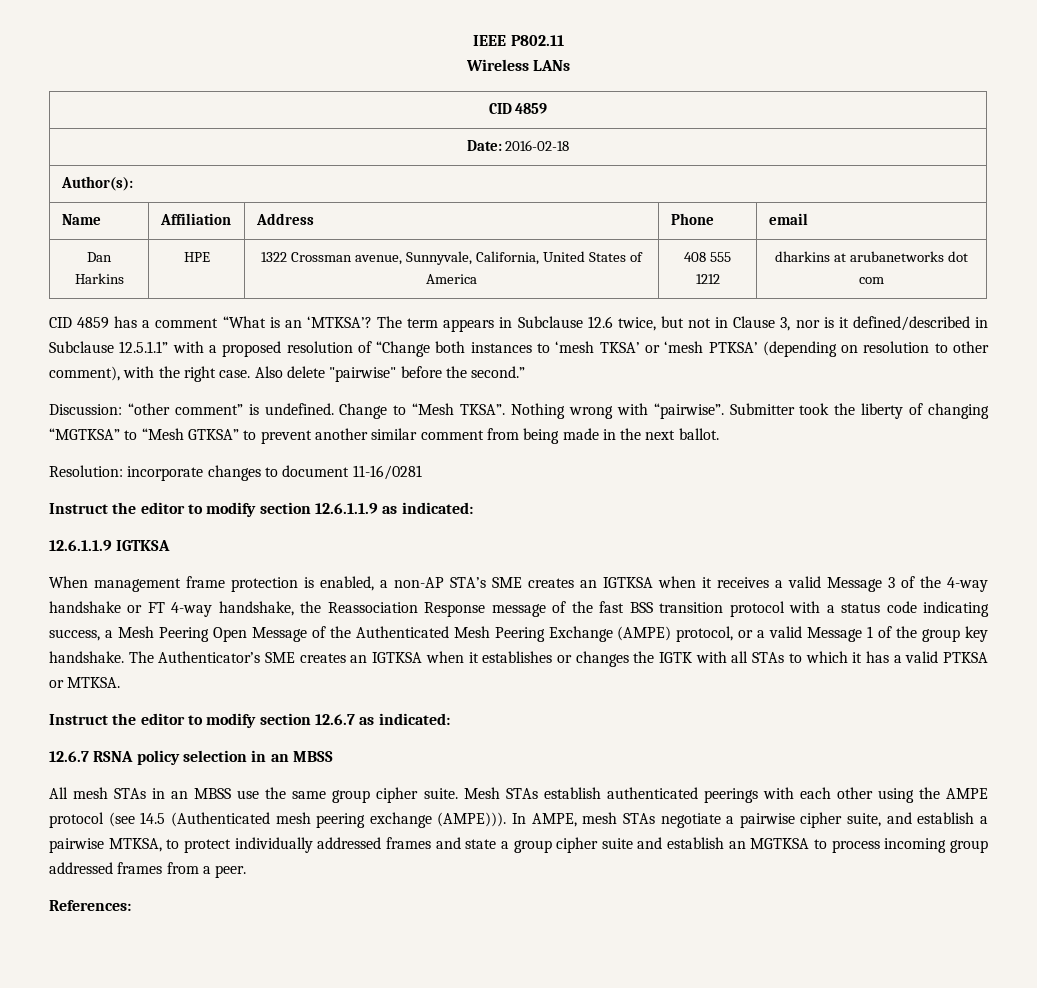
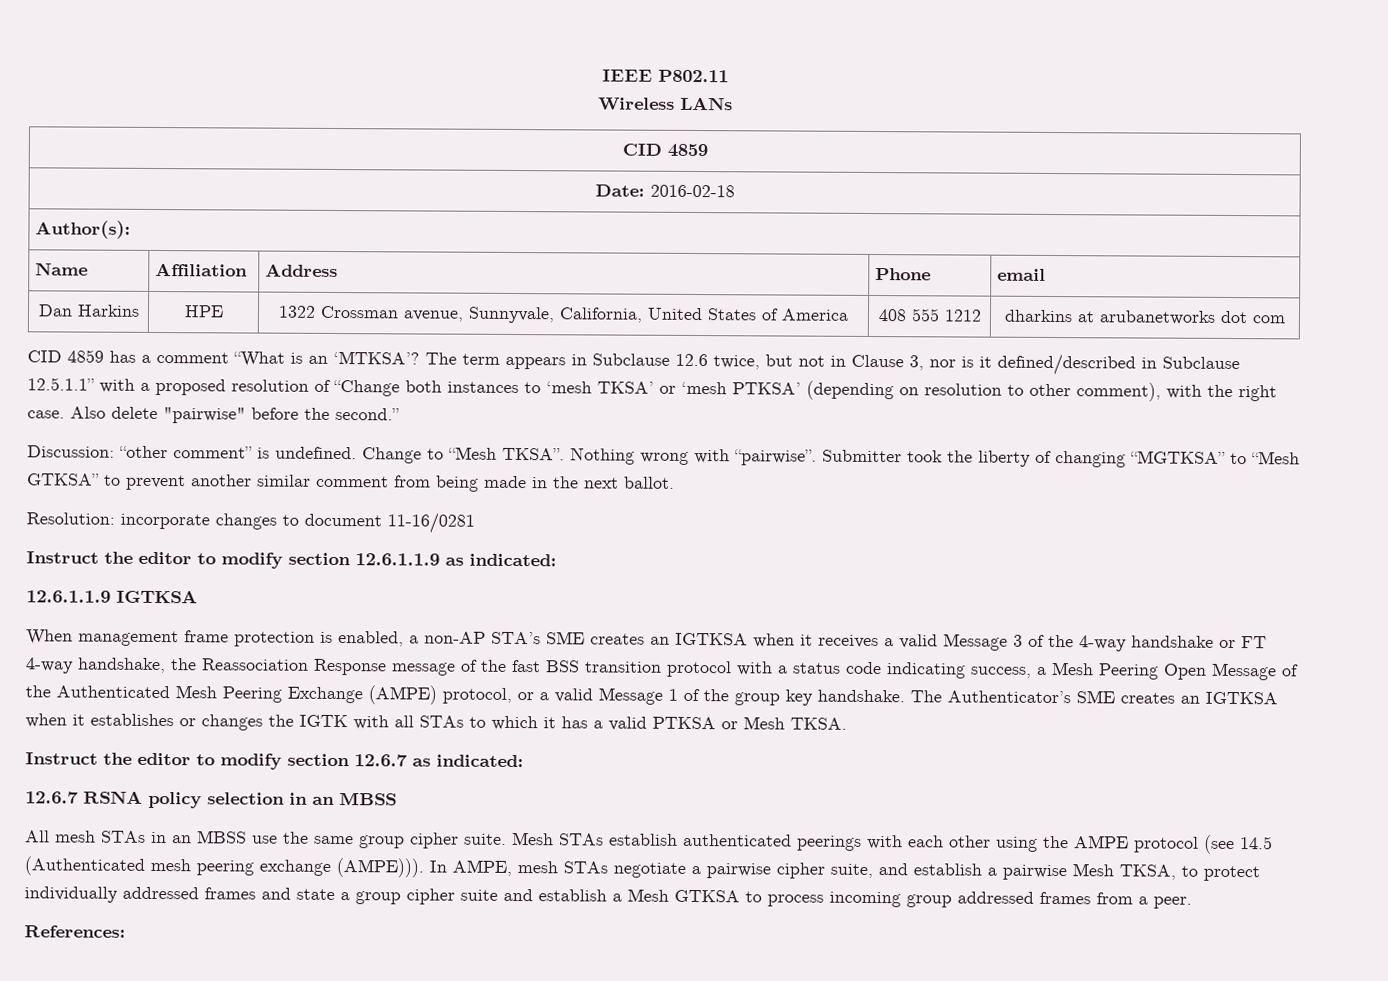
- The Authenticator’s SME creates an IGTKSA when it establishes or changes the IGTK with all STAs to which it has a valid PTKSA or MTKSA.
+ The Authenticator’s SME creates an IGTKSA when it establishes or changes the IGTK with all STAs to which it has a valid PTKSA or Mesh TKSA.
- In AMPE, mesh STAs negotiate a pairwise cipher suite, and establish a pairwise MTKSA, to protect individually addressed frames and state a group cipher suite and establish an MGTKSA to process incoming group addressed frames from a peer.
+ In AMPE, mesh STAs negotiate a pairwise cipher suite, and establish a pairwise Mesh TKSA, to protect individually addressed frames and state a group cipher suite and establish a Mesh GTKSA to process incoming group addressed frames from a peer.

